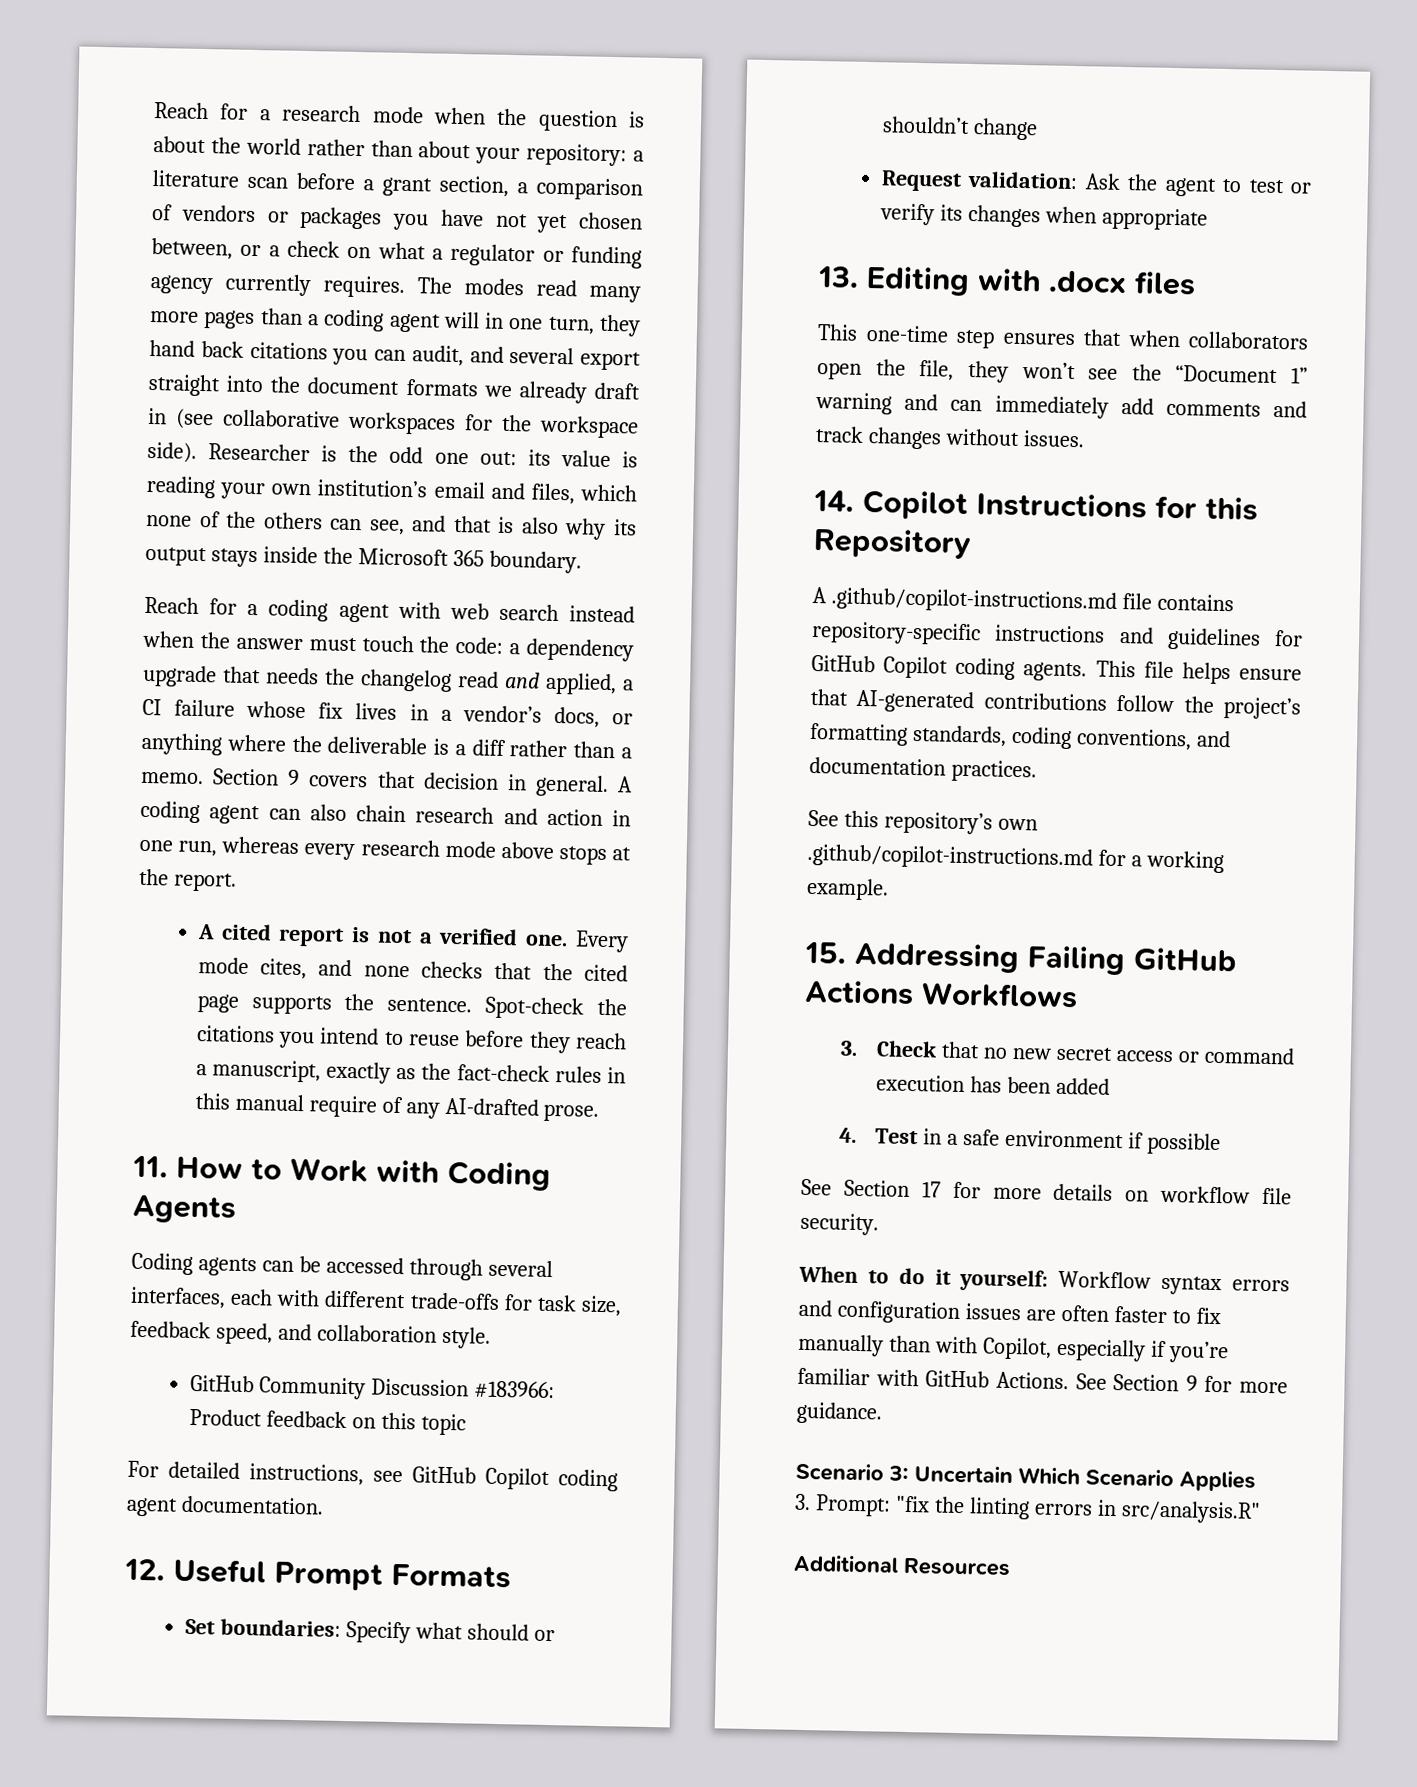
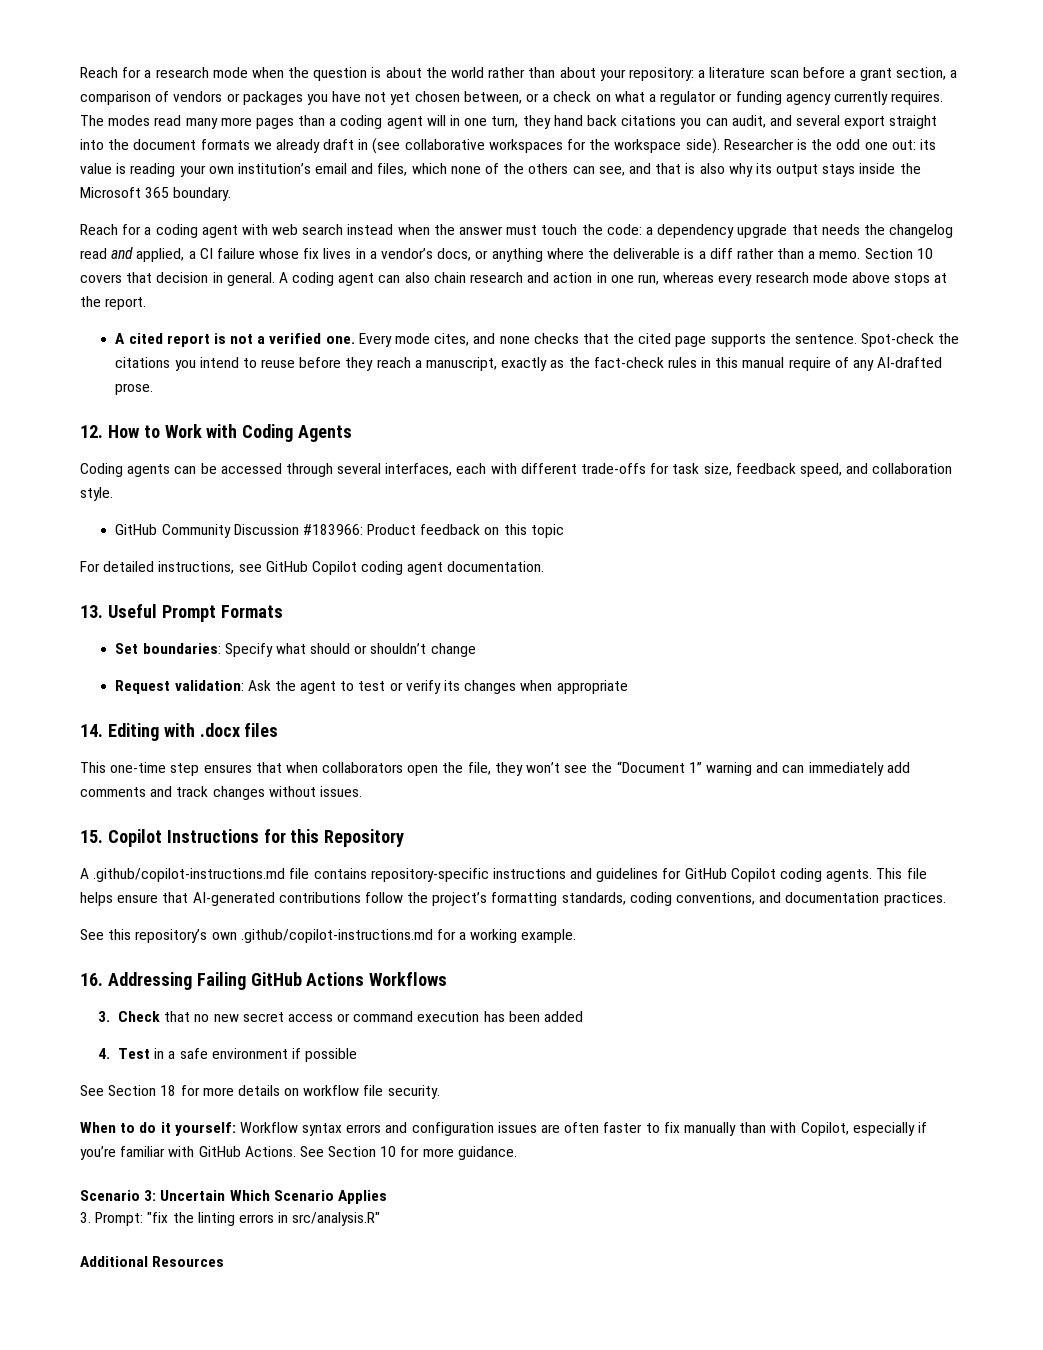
- Section 9 covers that decision in general.
+ Section 10 covers that decision in general.
- 11. How to Work with Coding Agents
+ 12. How to Work with Coding Agents
- 12. Useful Prompt Formats
+ 13. Useful Prompt Formats
- 13. Editing with .docx files
+ 14. Editing with .docx files
- 14. Copilot Instructions for this Repository
+ 15. Copilot Instructions for this Repository
- 15. Addressing Failing GitHub Actions Workflows
+ 16. Addressing Failing GitHub Actions Workflows
- See Section 17 for more details on workflow file security.
+ See Section 18 for more details on workflow file security.
- See Section 9 for more guidance.
+ See Section 10 for more guidance.

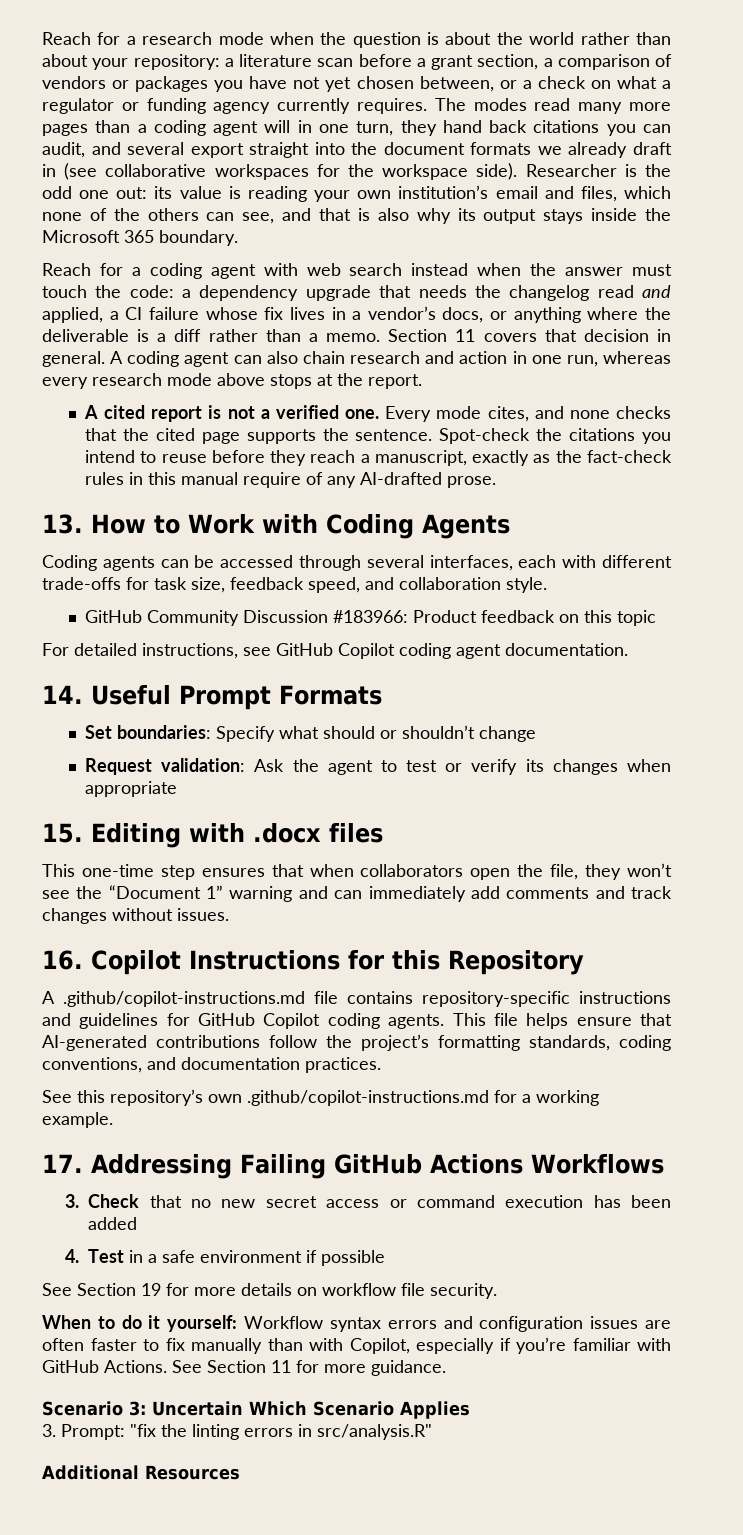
- Section 10 covers that decision in general.
+ Section 11 covers that decision in general.
- 12. How to Work with Coding Agents
+ 13. How to Work with Coding Agents
- 13. Useful Prompt Formats
+ 14. Useful Prompt Formats
- 14. Editing with .docx files
+ 15. Editing with .docx files
- 15. Copilot Instructions for this Repository
+ 16. Copilot Instructions for this Repository
- 16. Addressing Failing GitHub Actions Workflows
+ 17. Addressing Failing GitHub Actions Workflows
- See Section 18 for more details on workflow file security.
+ See Section 19 for more details on workflow file security.
- See Section 10 for more guidance.
+ See Section 11 for more guidance.

